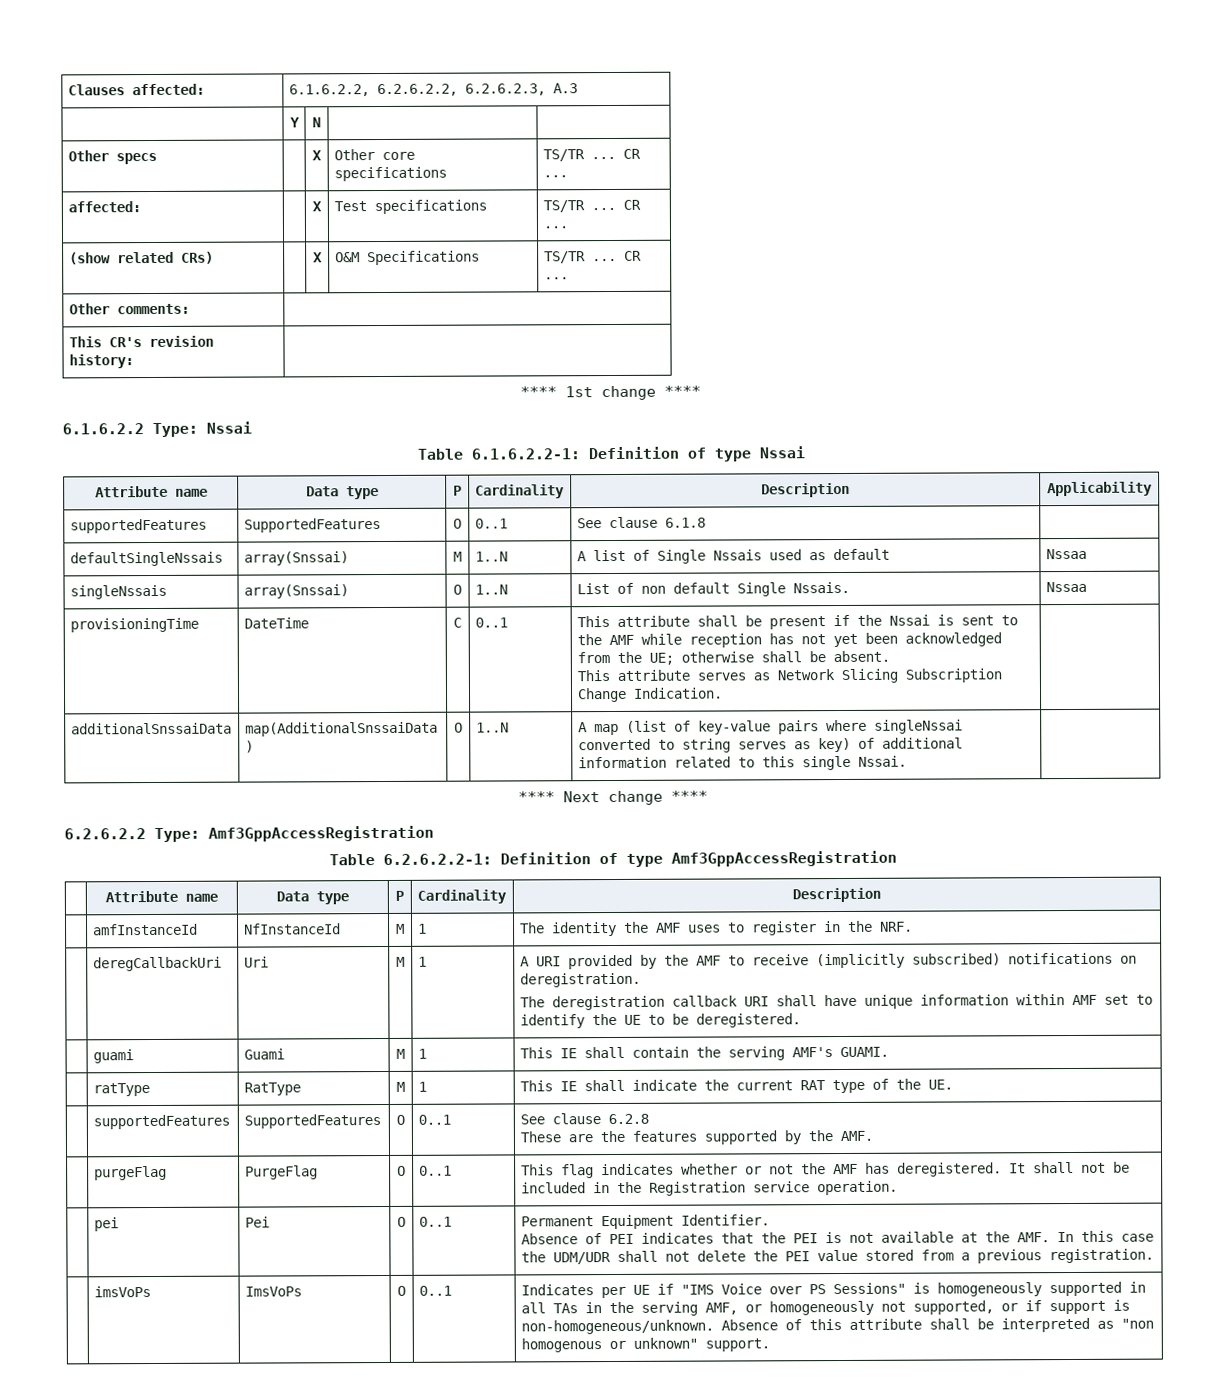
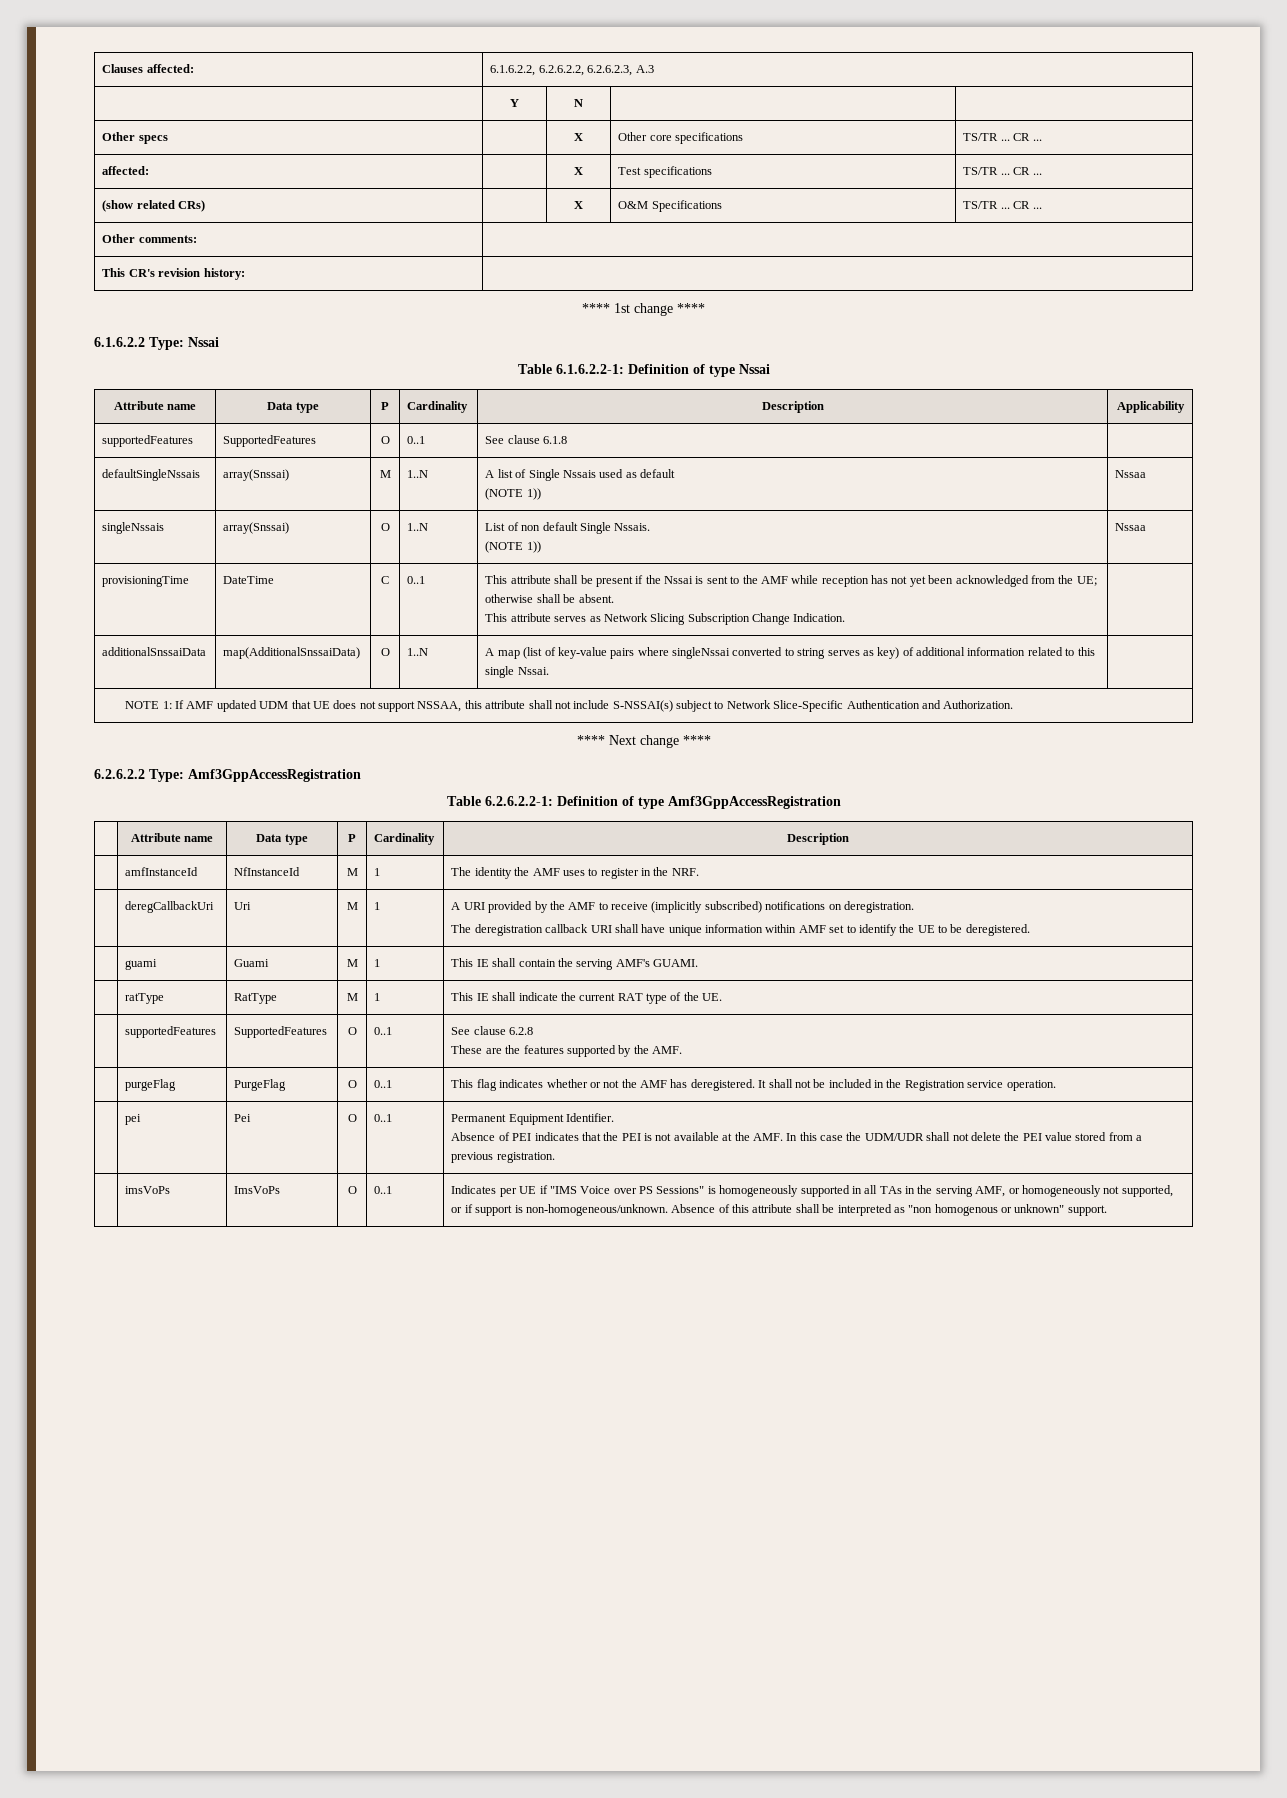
- defaultSingleNssais | array(Snssai) | M | 1..N | A list of Single Nssais used as default | Nssaa
+ defaultSingleNssais | array(Snssai) | M | 1..N | A list of Single Nssais used as default
+ (NOTE 1)) | Nssaa
- singleNssais | array(Snssai) | O | 1..N | List of non default Single Nssais. | Nssaa
+ singleNssais | array(Snssai) | O | 1..N | List of non default Single Nssais.
+ (NOTE 1)) | Nssaa
+ NOTE 1: If AMF updated UDM that UE does not support NSSAA, this attribute shall not include S-NSSAI(s) subject to Network Slice-Specific Authentication and Authorization.

